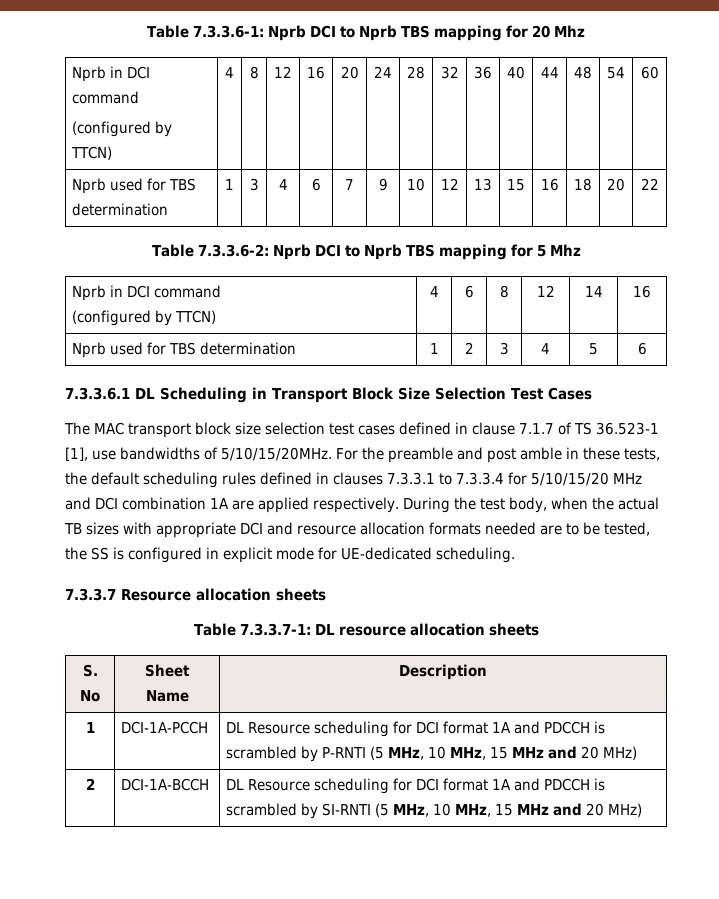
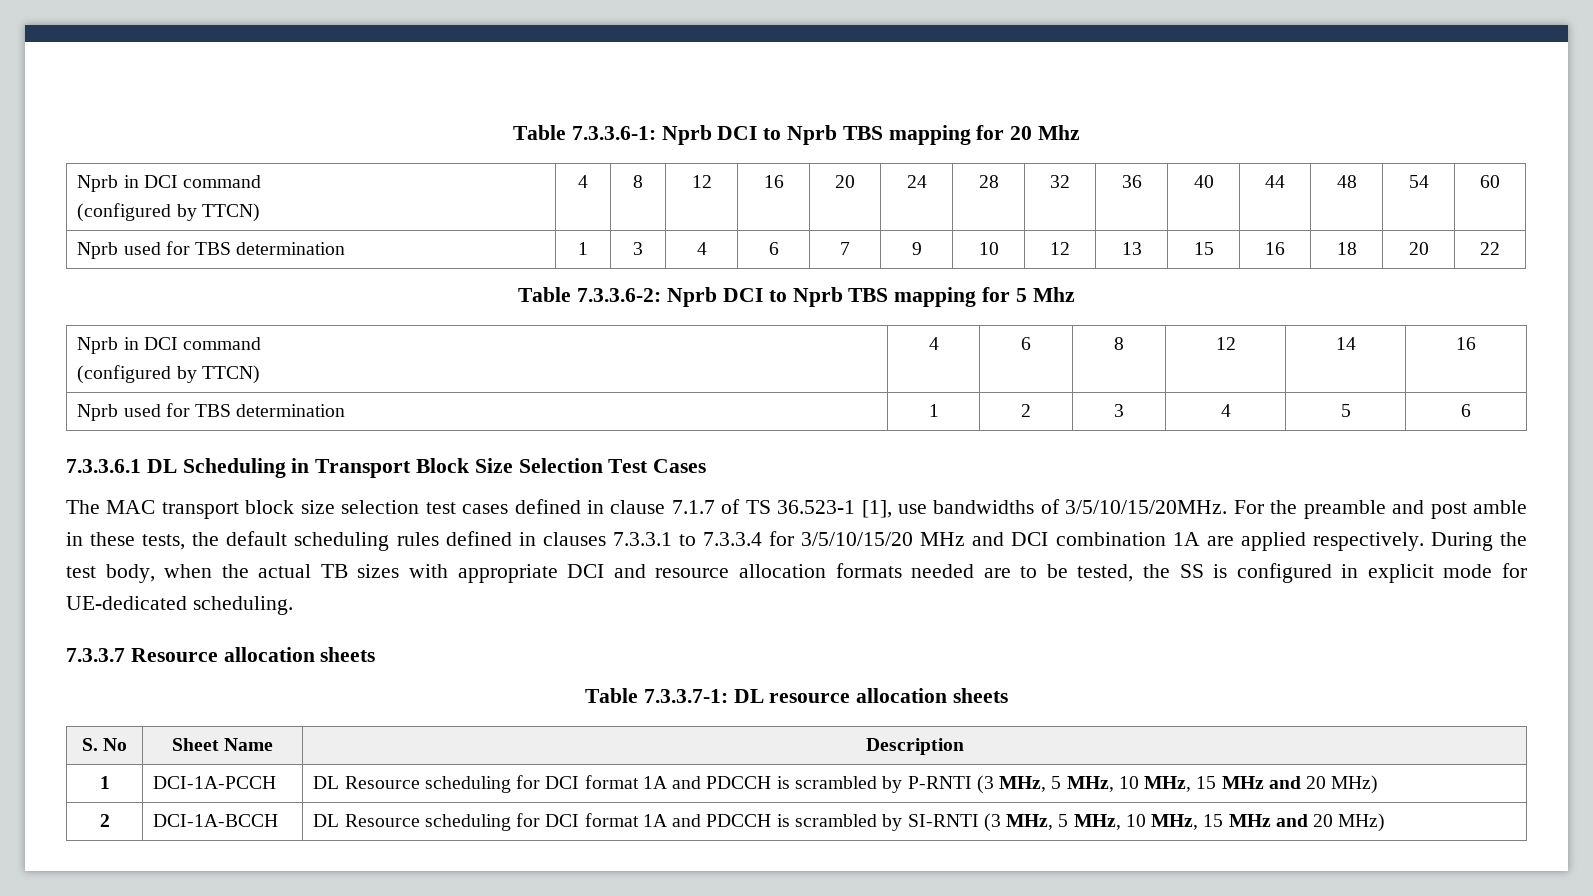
- The MAC transport block size selection test cases defined in clause 7.1.7 of TS 36.523-1 [1], use bandwidths of 5/10/15/20MHz.
+ The MAC transport block size selection test cases defined in clause 7.1.7 of TS 36.523-1 [1], use bandwidths of 3/5/10/15/20MHz.
- For the preamble and post amble in these tests, the default scheduling rules defined in clauses 7.3.3.1 to 7.3.3.4 for 5/10/15/20 MHz and DCI combination 1A are applied respectively.
+ For the preamble and post amble in these tests, the default scheduling rules defined in clauses 7.3.3.1 to 7.3.3.4 for 3/5/10/15/20 MHz and DCI combination 1A are applied respectively.
- 1 | DCI-1A-PCCH | DL Resource scheduling for DCI format 1A and PDCCH is scrambled by P-RNTI (5 MHz, 10 MHz, 15 MHz and 20 MHz)
+ 1 | DCI-1A-PCCH | DL Resource scheduling for DCI format 1A and PDCCH is scrambled by P-RNTI (3 MHz, 5 MHz, 10 MHz, 15 MHz and 20 MHz)
- 2 | DCI-1A-BCCH | DL Resource scheduling for DCI format 1A and PDCCH is scrambled by SI-RNTI (5 MHz, 10 MHz, 15 MHz and 20 MHz)
+ 2 | DCI-1A-BCCH | DL Resource scheduling for DCI format 1A and PDCCH is scrambled by SI-RNTI (3 MHz, 5 MHz, 10 MHz, 15 MHz and 20 MHz)

